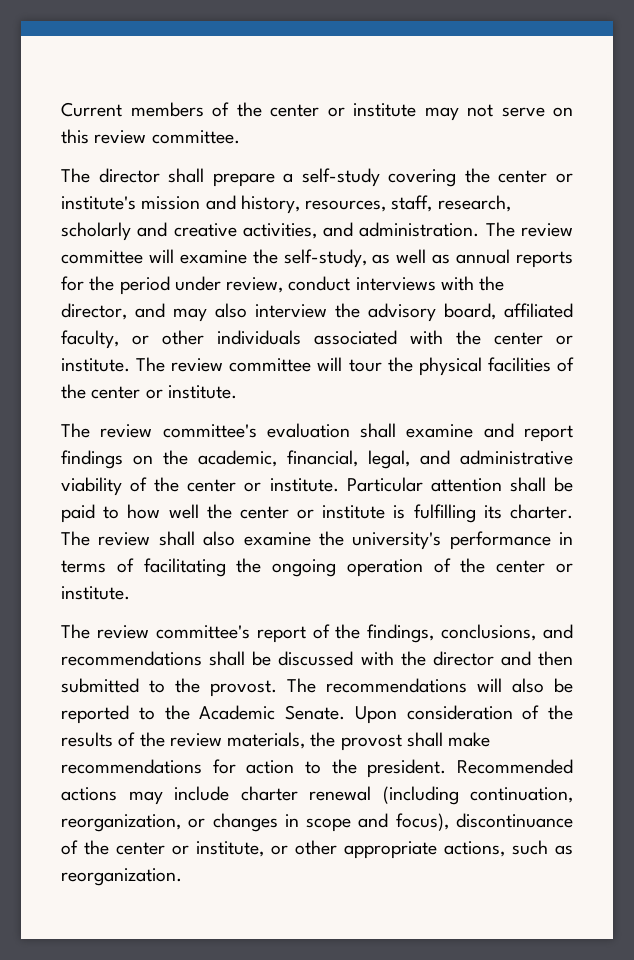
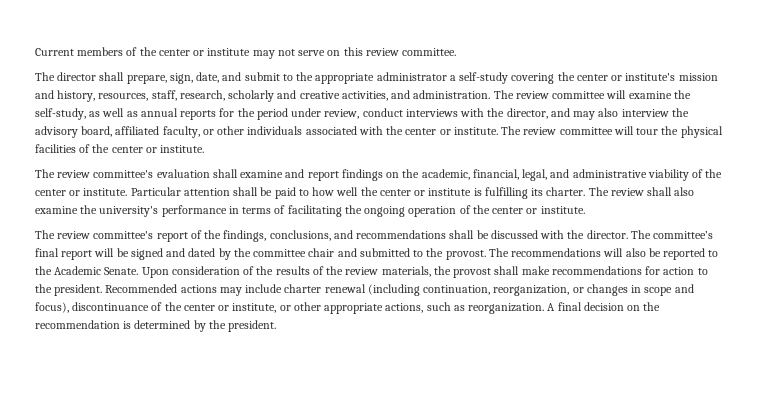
- The director shall prepare a self-study covering the center or institute's mission and history, resources, staff, research, scholarly and creative activities, and administration.
+ The director shall prepare, sign, date, and submit to the appropriate administrator a self-study covering the center or institute's mission and history, resources, staff, research, scholarly and creative activities, and administration.
- The review committee's report of the findings, conclusions, and recommendations shall be discussed with the director and then submitted to the provost.
+ The review committee's report of the findings, conclusions, and recommendations shall be discussed with the director. The committee’s final report will be signed and dated by the committee chair and submitted to the provost.
+ A final decision on the recommendation is determined by the president.

